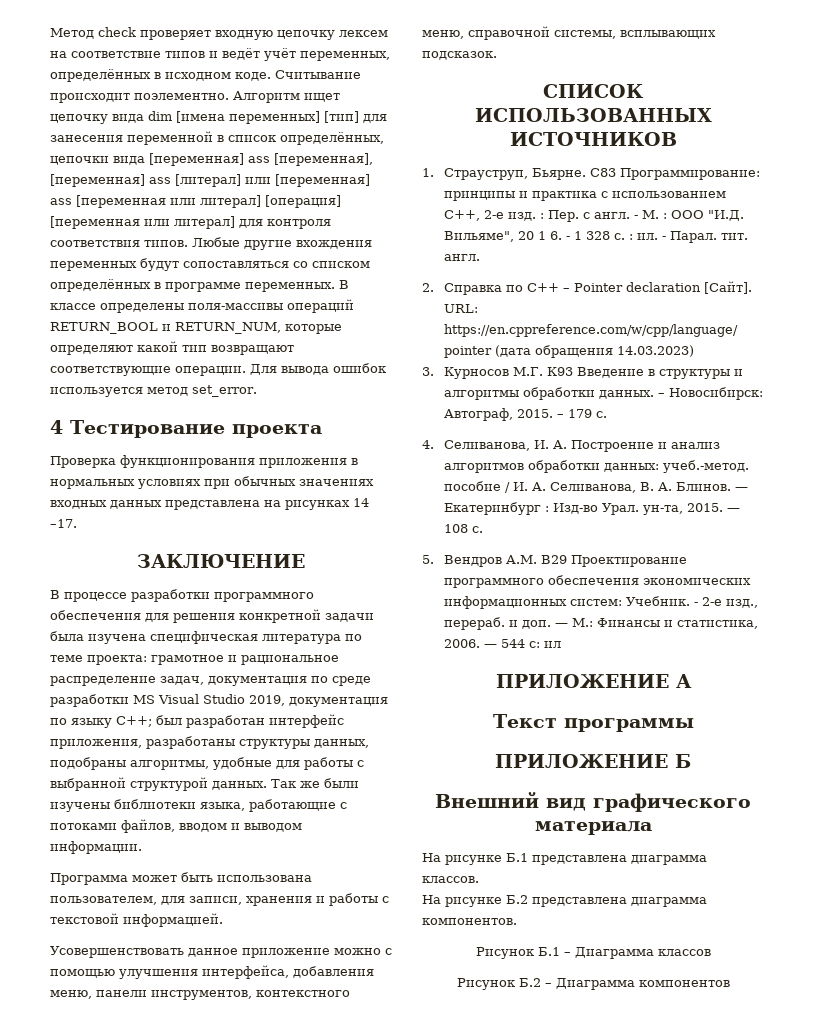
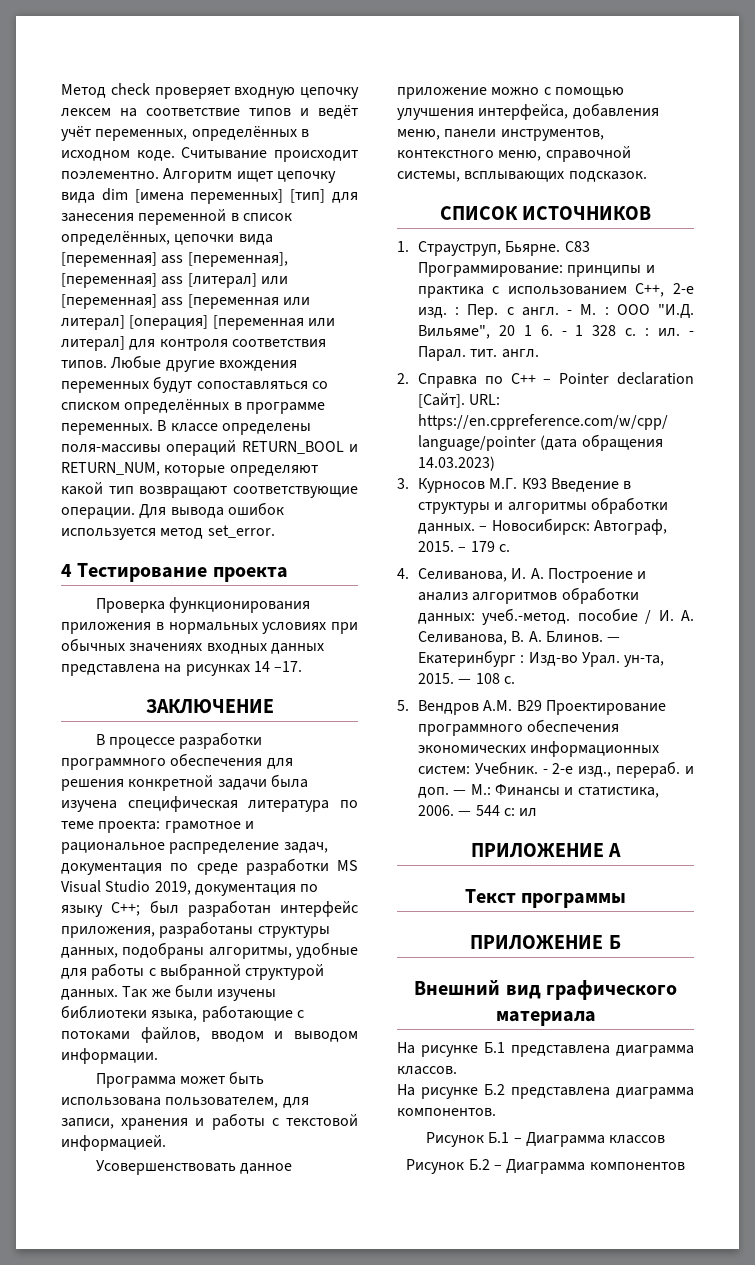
- СПИСОК ИСПОЛЬЗОВАННЫХ ИСТОЧНИКОВ
+ СПИСОК ИСТОЧНИКОВ

